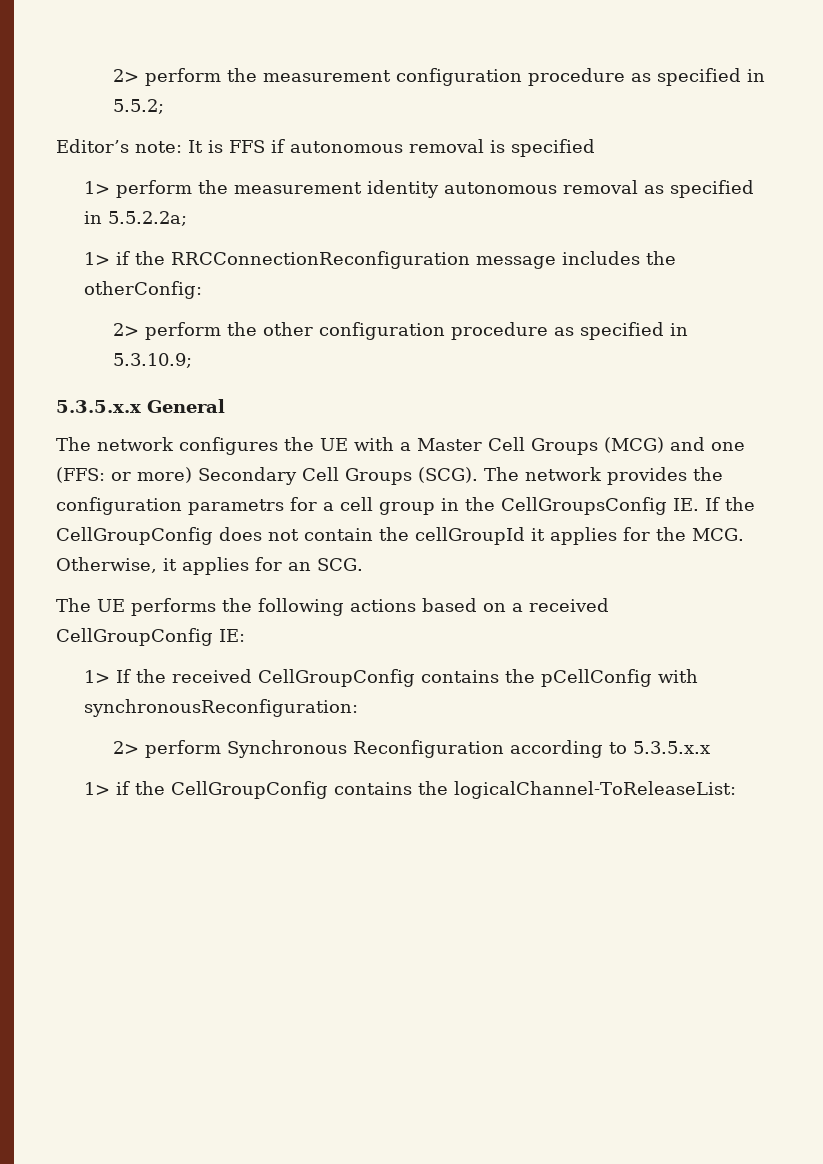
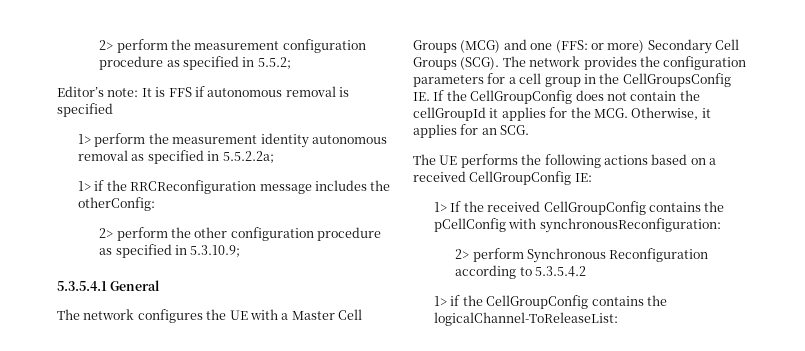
- 1> if the RRCConnectionReconfiguration message includes the otherConfig:
+ 1> if the RRCReconfiguration message includes the otherConfig:
- 5.3.5.x.x General
+ 5.3.5.4.1 General
- The network provides the configuration parametrs for a cell group in the CellGroupsConfig IE. If the CellGroupConfig does not contain the cellGroupId it applies for the MCG. Otherwise, it applies for an SCG.
+ The network provides the configuration parameters for a cell group in the CellGroupsConfig IE. If the CellGroupConfig does not contain the cellGroupId it applies for the MCG. Otherwise, it applies for an SCG.
- 2> perform Synchronous Reconfiguration according to 5.3.5.x.x
+ 2> perform Synchronous Reconfiguration according to 5.3.5.4.2

